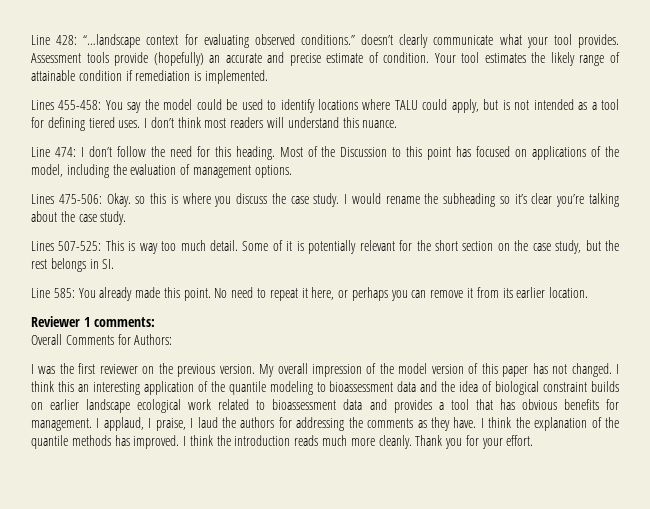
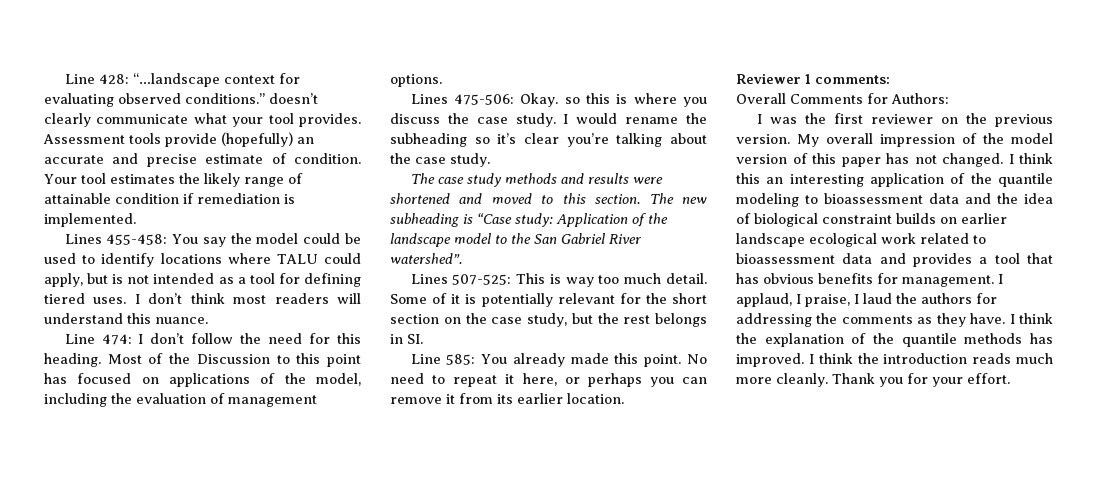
+ The case study methods and results were shortened and moved to this section. The new subheading is “Case study: Application of the landscape model to the San Gabriel River watershed”.

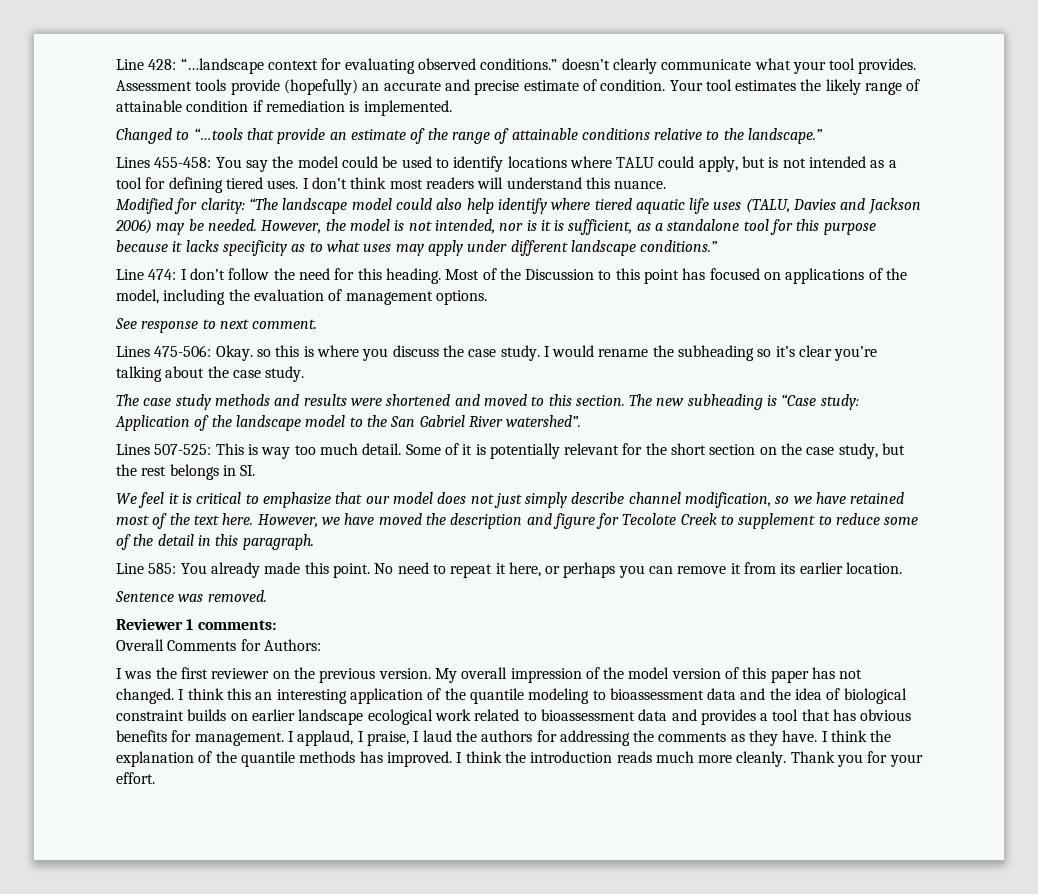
+ Changed to “…tools that provide an estimate of the range of attainable conditions relative to the landscape.”
+ Modified for clarity: “The landscape model could also help identify where tiered aquatic life uses (TALU, Davies and Jackson 2006) may be needed. However, the model is not intended, nor is it is sufficient, as a standalone tool for this purpose because it lacks specificity as to what uses may apply under different landscape conditions.”
+ See response to next comment.
+ We feel it is critical to emphasize that our model does not just simply describe channel modification, so we have retained most of the text here. However, we have moved the description and figure for Tecolote Creek to supplement to reduce some of the detail in this paragraph.
+ Sentence was removed.

